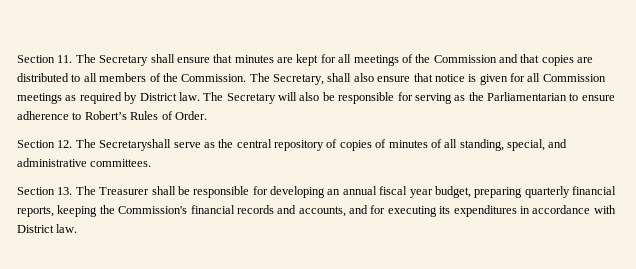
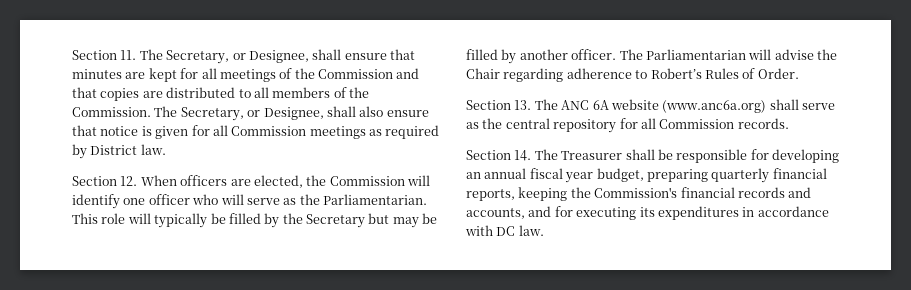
- Section 11. The Secretary shall ensure that minutes are kept for all meetings of the Commission and that copies are distributed to all members of the Commission.
+ Section 11. The Secretary, or Designee, shall ensure that minutes are kept for all meetings of the Commission and that copies are distributed to all members of the Commission.
- The Secretary, shall also ensure that notice is given for all Commission meetings as required by District law. The Secretary will also be responsible for serving as the Parliamentarian to ensure adherence to Robert’s Rules of Order.
+ The Secretary, or Designee, shall also ensure that notice is given for all Commission meetings as required by District law.
+ Section 12. When officers are elected, the Commission will identify one officer who will serve as the Parliamentarian. This role will typically be filled by the Secretary but may be filled by another officer. The Parliamentarian will advise the Chair regarding adherence to Robert’s Rules of Order.
- Section 12. The Secretaryshall serve as the central repository of copies of minutes of all standing, special, and administrative committees.
- Section 13. The Treasurer shall be responsible for developing an annual fiscal year budget, preparing quarterly financial reports, keeping the Commission's financial records and accounts, and for executing its expenditures in accordance with District law.
+ Section 13. The ANC 6A website (www.anc6a.org) shall serve as the central repository for all Commission records.
+ Section 14. The Treasurer shall be responsible for developing an annual fiscal year budget, preparing quarterly financial reports, keeping the Commission's financial records and accounts, and for executing its expenditures in accordance with DC law.

